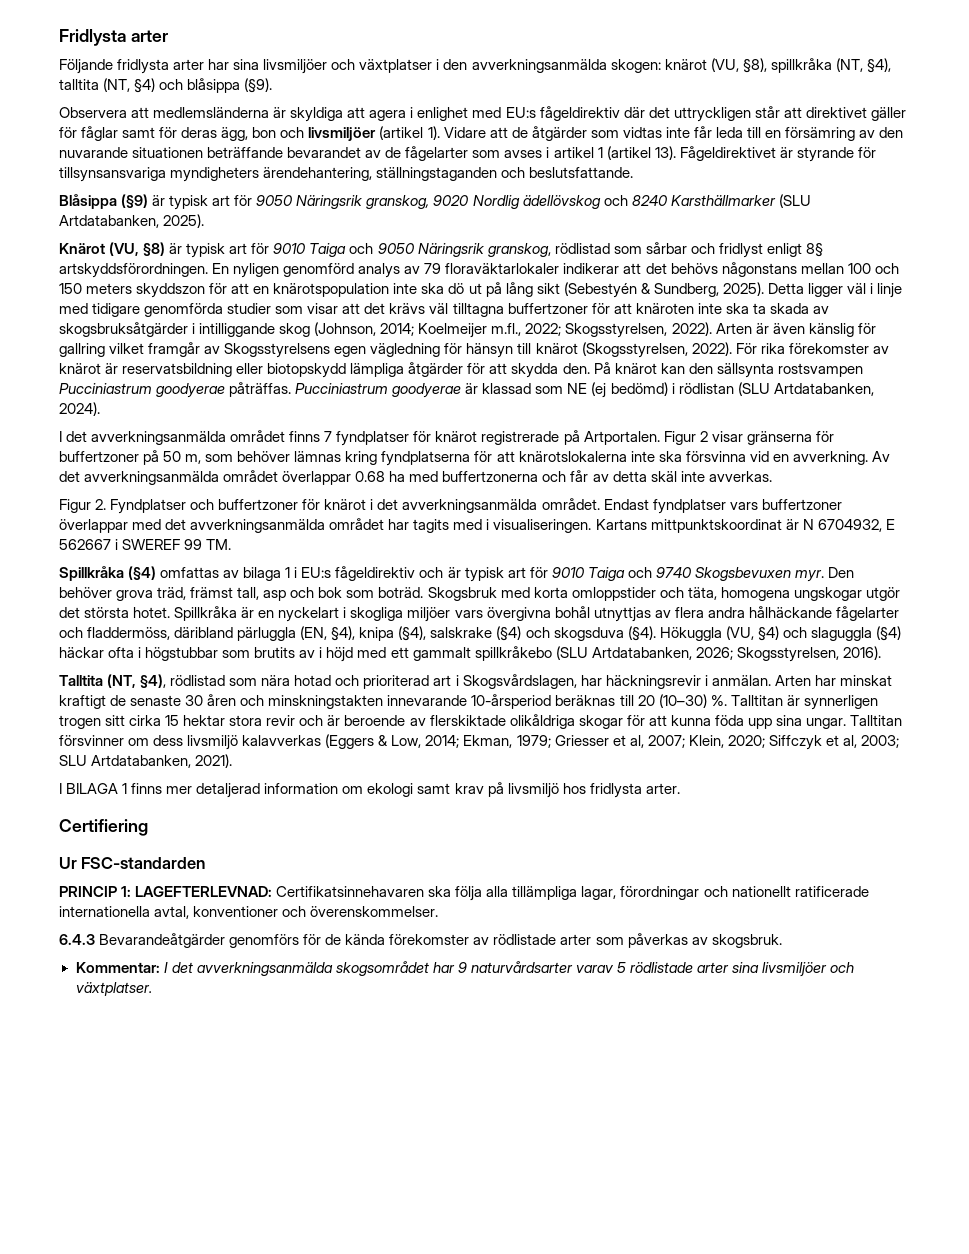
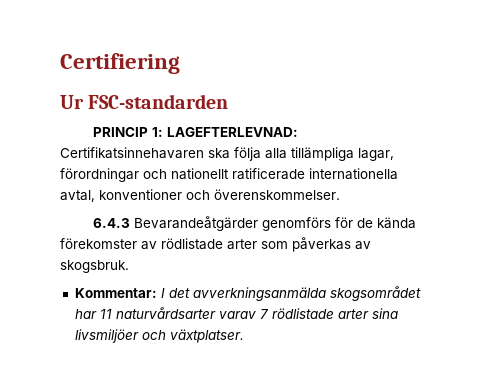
- Fridlysta arter
- Följande fridlysta arter har sina livsmiljöer och växtplatser i den avverkningsanmälda skogen: knärot (VU, §8), spillkråka (NT, §4), talltita (NT, §4) och blåsippa (§9).
- Observera att medlemsländerna är skyldiga att agera i enlighet med EU:s fågeldirektiv där det uttryckligen står att direktivet gäller för fåglar samt för deras ägg, bon och livsmiljöer (artikel 1). Vidare att de åtgärder som vidtas inte får leda till en försämring av den nuvarande situationen beträffande bevarandet av de fågelarter som avses i artikel 1 (artikel 13). Fågeldirektivet är styrande för tillsynsansvariga myndigheters ärendehantering, ställningstaganden och beslutsfattande.
- Blåsippa (§9) är typisk art för 9050 Näringsrik granskog, 9020 Nordlig ädellövskog och 8240 Karsthällmarker (SLU Artdatabanken, 2025).
- Knärot (VU, §8) är typisk art för 9010 Taiga och 9050 Näringsrik granskog, rödlistad som sårbar och fridlyst enligt 8§ artskyddsförordningen. En nyligen genomförd analys av 79 floraväktarlokaler indikerar att det behövs någonstans mellan 100 och 150 meters skyddszon för att en knärotspopulation inte ska dö ut på lång sikt (Sebestyén & Sundberg, 2025). Detta ligger väl i linje med tidigare genomförda studier som visar att det krävs väl tilltagna buffertzoner för att knäroten inte ska ta skada av skogsbruksåtgärder i intilliggande skog (Johnson, 2014; Koelmeijer m.fl., 2022; Skogsstyrelsen, 2022). Arten är även känslig för gallring vilket framgår av Skogsstyrelsens egen vägledning för hänsyn till knärot (Skogsstyrelsen, 2022). För rika förekomster av knärot är reservatsbildning eller biotopskydd lämpliga åtgärder för att skydda den. På knärot kan den sällsynta rostsvampen Pucciniastrum goodyerae påträffas. Pucciniastrum goodyerae är klassad som NE (ej bedömd) i rödlistan (SLU Artdatabanken, 2024).
- I det avverkningsanmälda området finns 7 fyndplatser för knärot registrerade på Artportalen. Figur 2 visar gränserna för buffertzoner på 50 m, som behöver lämnas kring fyndplatserna för att knärotslokalerna inte ska försvinna vid en avverkning. Av det avverkningsanmälda området överlappar 0.68 ha med buffertzonerna och får av detta skäl inte avverkas.
- Figur 2. Fyndplatser och buffertzoner för knärot i det avverkningsanmälda området. Endast fyndplatser vars buffertzoner överlappar med det avverkningsanmälda området har tagits med i visualiseringen. Kartans mittpunktskoordinat är N 6704932, E 562667 i SWEREF 99 TM.
- Spillkråka (§4) omfattas av bilaga 1 i EU:s fågeldirektiv och är typisk art för 9010 Taiga och 9740 Skogsbevuxen myr. Den behöver grova träd, främst tall, asp och bok som boträd. Skogsbruk med korta omloppstider och täta, homogena ungskogar utgör det största hotet. Spillkråka är en nyckelart i skogliga miljöer vars övergivna bohål utnyttjas av flera andra hålhäckande fågelarter och fladdermöss, däribland pärluggla (EN, §4), knipa (§4), salskrake (§4) och skogsduva (§4). Hökuggla (VU, §4) och slaguggla (§4) häckar ofta i högstubbar som brutits av i höjd med ett gammalt spillkråkebo (SLU Artdatabanken, 2026; Skogsstyrelsen, 2016).
- Talltita (NT, §4), rödlistad som nära hotad och prioriterad art i Skogsvårdslagen, har häckningsrevir i anmälan. Arten har minskat kraftigt de senaste 30 åren och minskningstakten innevarande 10-årsperiod beräknas till 20 (10–30) %. Talltitan är synnerligen trogen sitt cirka 15 hektar stora revir och är beroende av flerskiktade olikåldriga skogar för att kunna föda upp sina ungar. Talltitan försvinner om dess livsmiljö kalavverkas (Eggers & Low, 2014; Ekman, 1979; Griesser et al, 2007; Klein, 2020; Siffczyk et al, 2003; SLU Artdatabanken, 2021).
- I BILAGA 1 finns mer detaljerad information om ekologi samt krav på livsmiljö hos fridlysta arter.
- Kommentar: I det avverkningsanmälda skogsområdet har 9 naturvårdsarter varav 5 rödlistade arter sina livsmiljöer och växtplatser.
+ Kommentar: I det avverkningsanmälda skogsområdet har 11 naturvårdsarter varav 7 rödlistade arter sina livsmiljöer och växtplatser.

